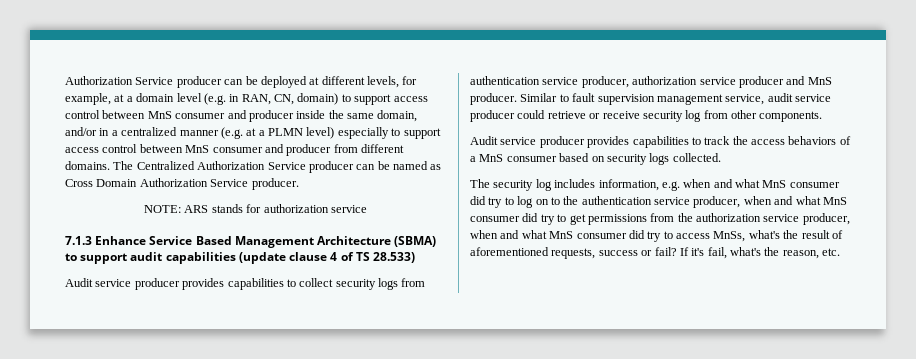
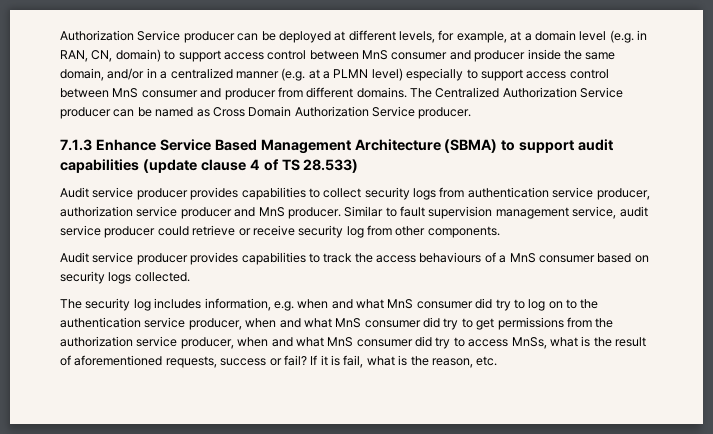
- NOTE: ARS stands for authorization service
- Audit service producer provides capabilities to track the access behaviors of a MnS consumer based on security logs collected.
+ Audit service producer provides capabilities to track the access behaviours of a MnS consumer based on security logs collected.
- The security log includes information, e.g. when and what MnS consumer did try to log on to the authentication service producer, when and what MnS consumer did try to get permissions from the authorization service producer, when and what MnS consumer did try to access MnSs, what's the result of aforementioned requests, success or fail?
+ The security log includes information, e.g. when and what MnS consumer did try to log on to the authentication service producer, when and what MnS consumer did try to get permissions from the authorization service producer, when and what MnS consumer did try to access MnSs, what is the result of aforementioned requests, success or fail?
- If it's fail, what's the reason, etc.
+ If it is fail, what is the reason, etc.

